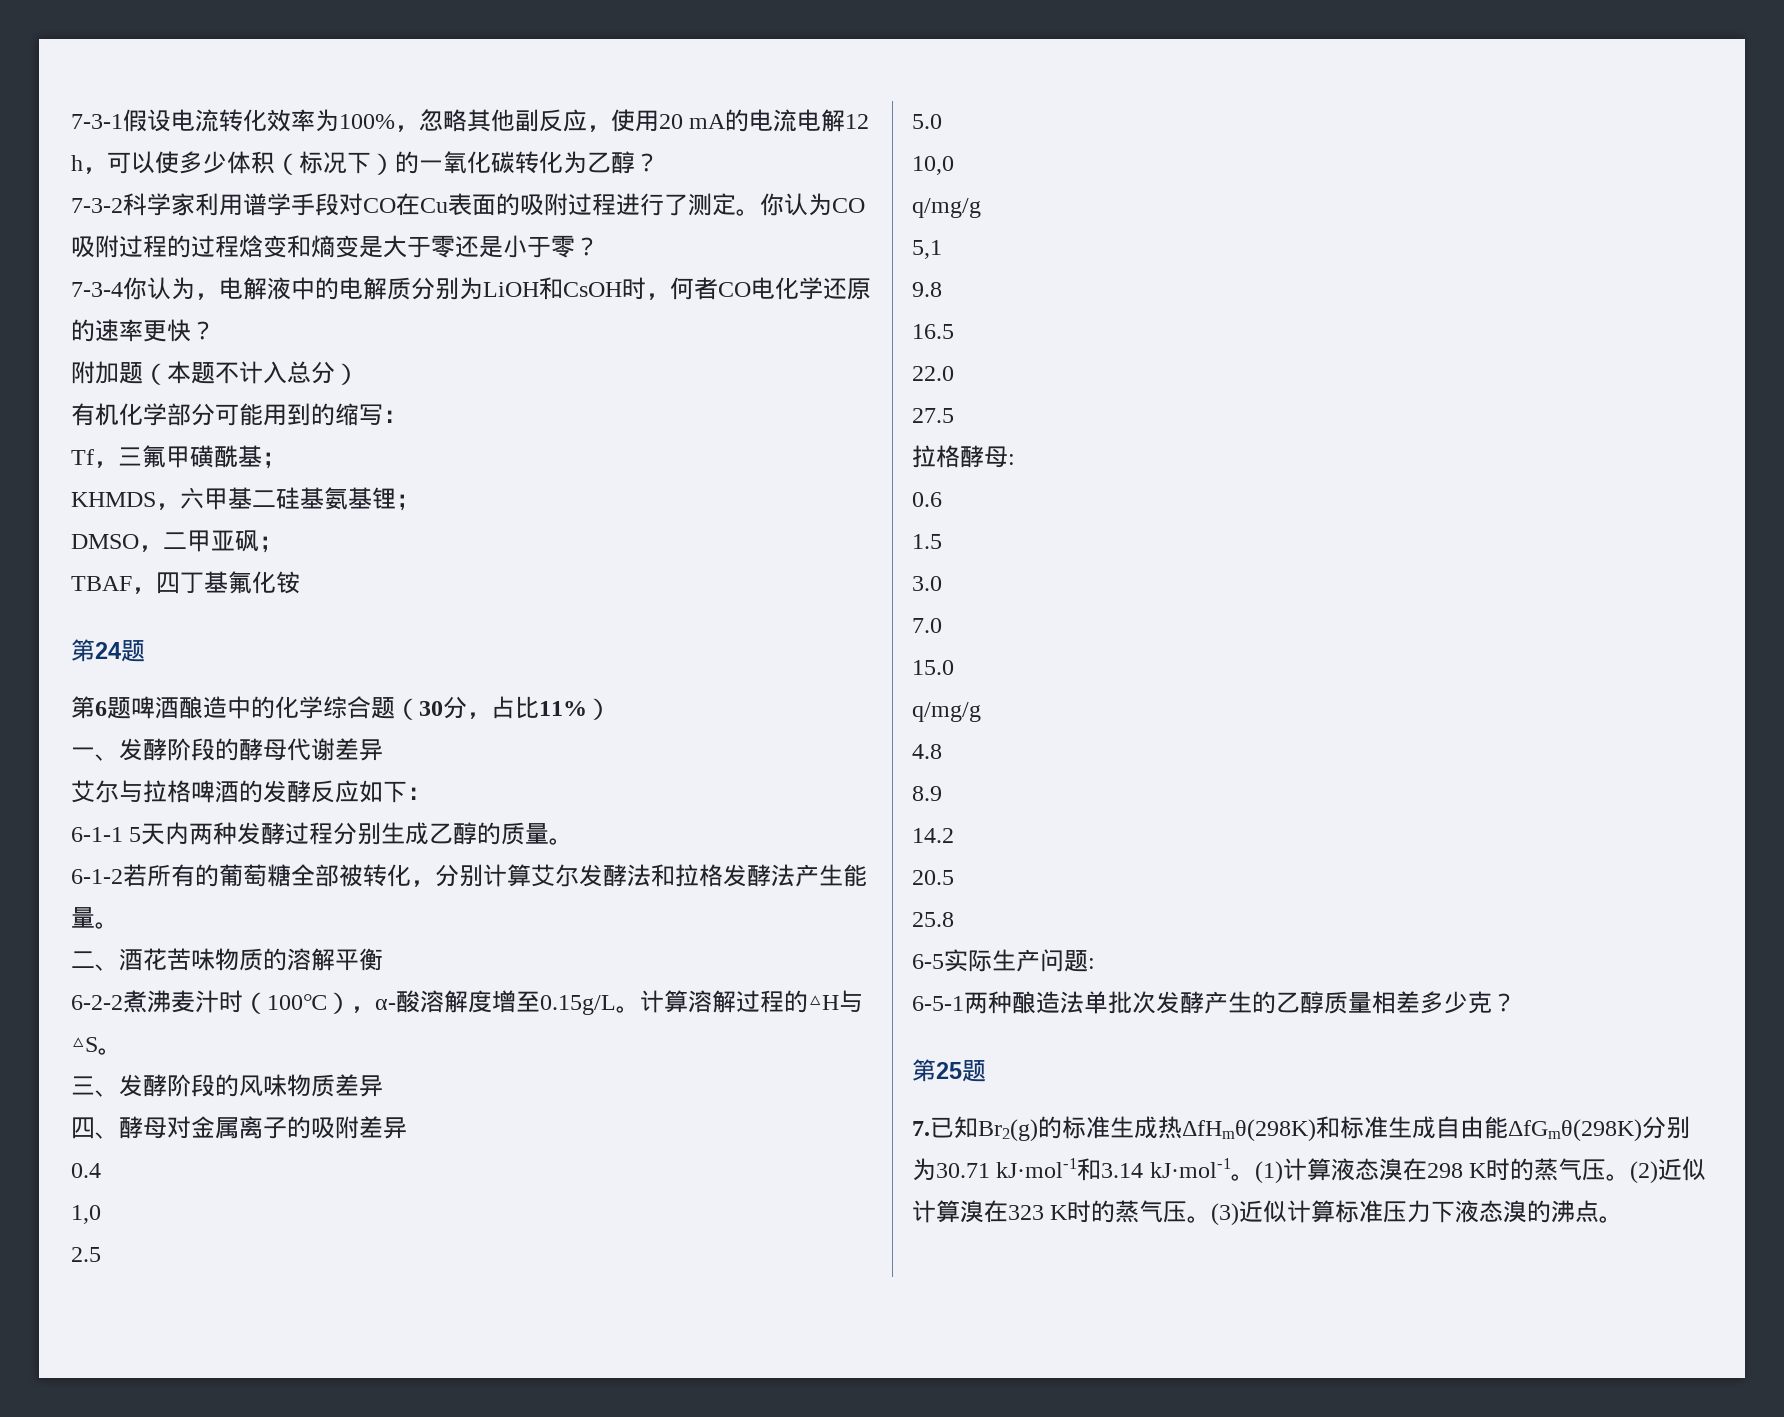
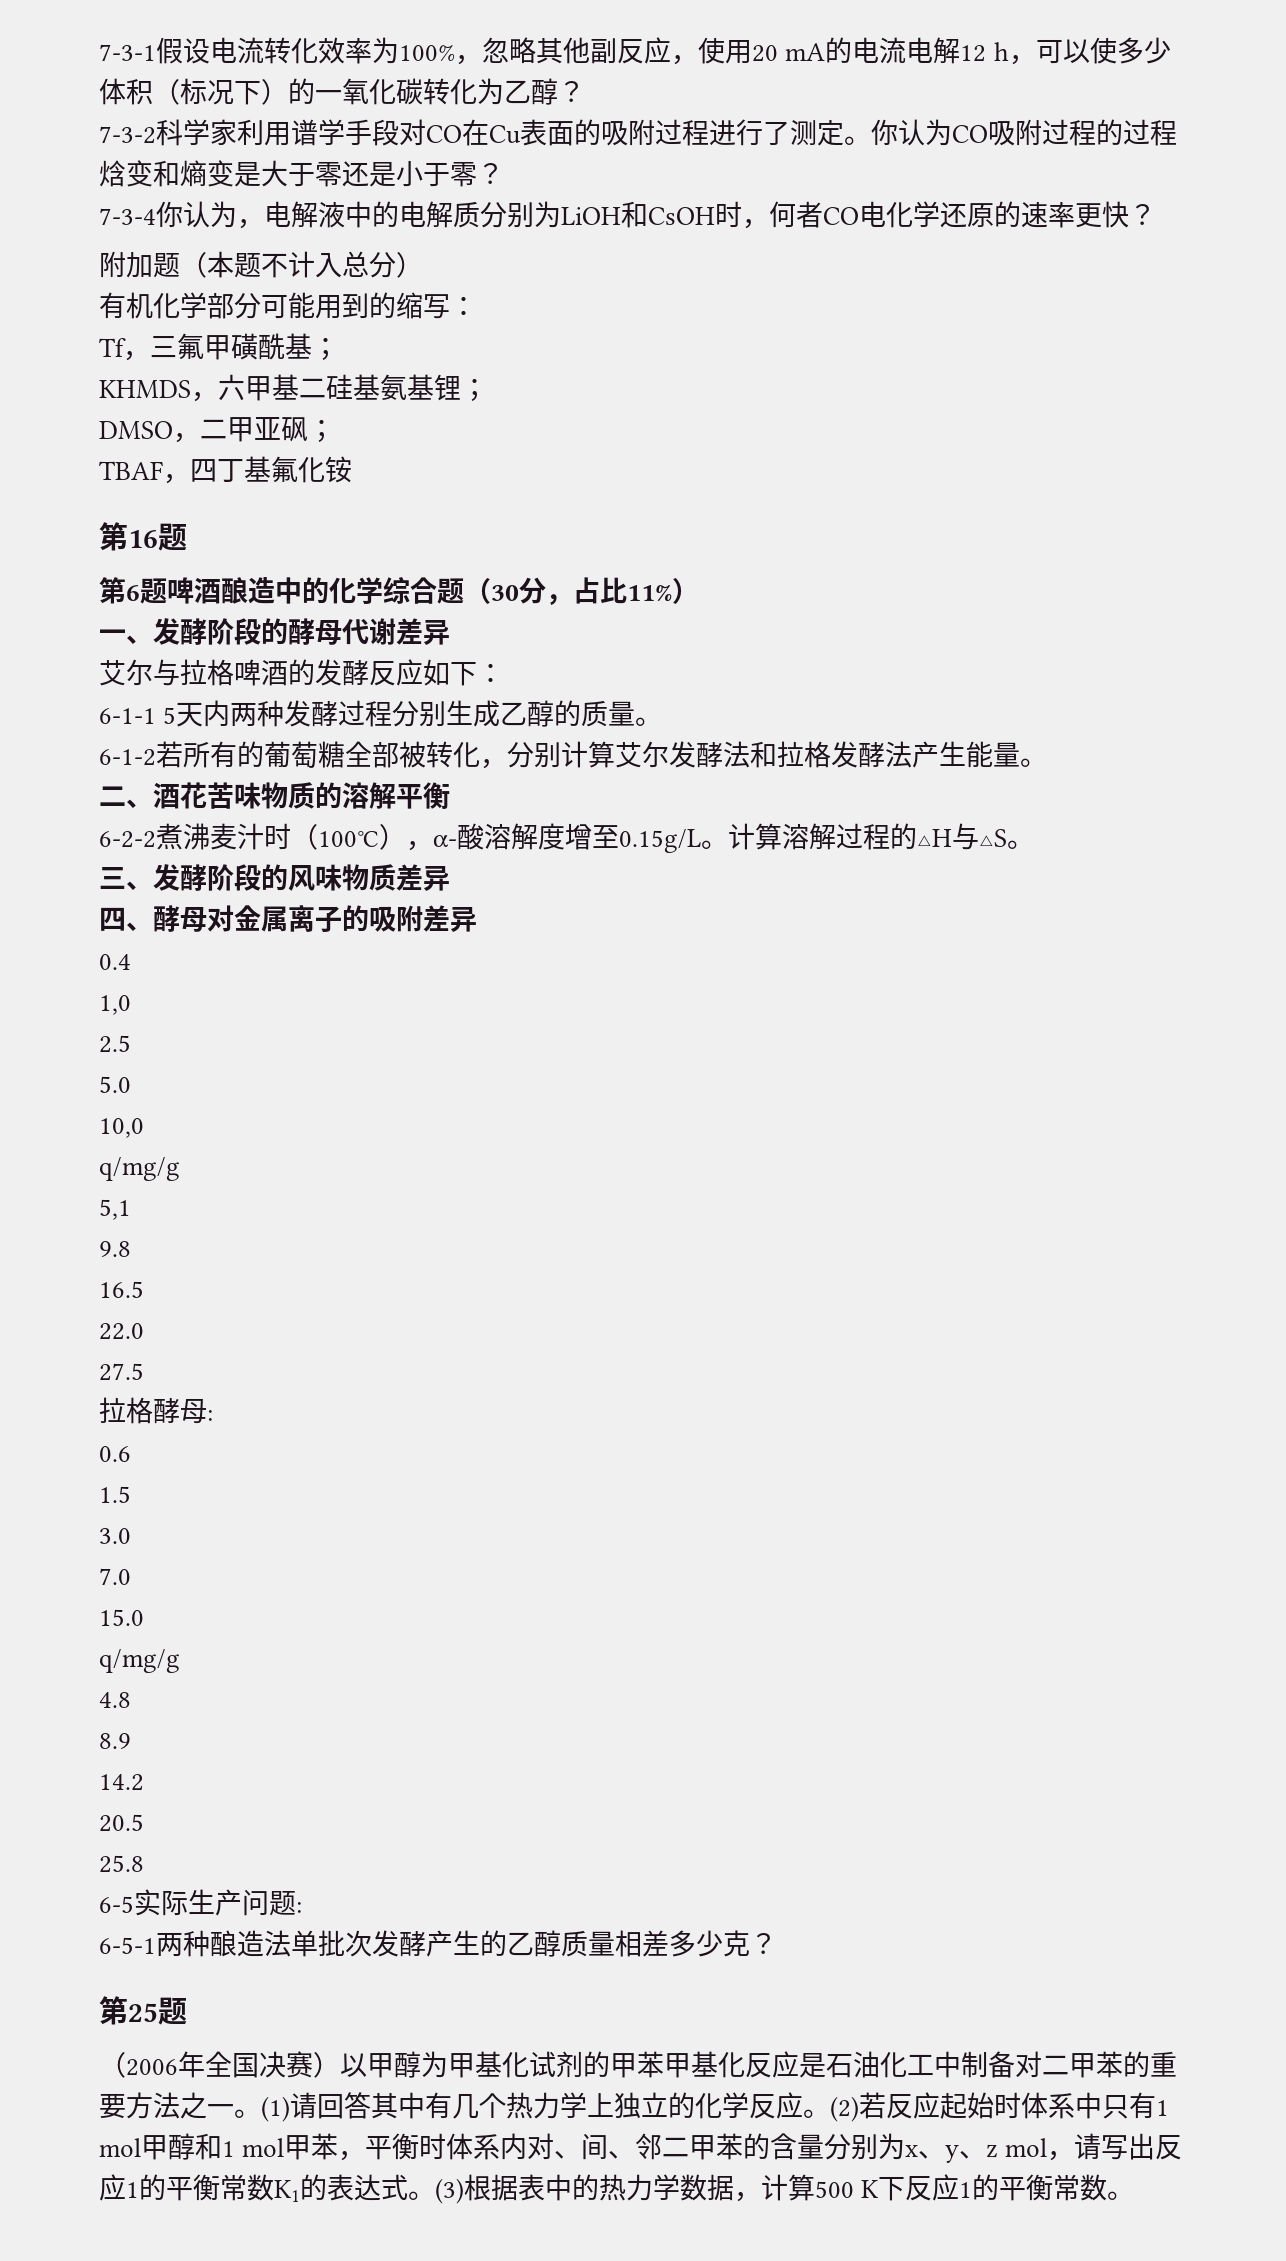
- 第24题
+ 第16题
- 7.已知Br2(g)的标准生成热ΔfHmθ(298K)和标准生成自由能ΔfGmθ(298K)分别为30.71 kJ·mol-1和3.14 kJ·mol-1。(1)计算液态溴在298 K时的蒸气压。(2)近似计算溴在323 K时的蒸气压。(3)近似计算标准压力下液态溴的沸点。
+ （2006年全国决赛）以甲醇为甲基化试剂的甲苯甲基化反应是石油化工中制备对二甲苯的重要方法之一。(1)请回答其中有几个热力学上独立的化学反应。(2)若反应起始时体系中只有1 mol甲醇和1 mol甲苯，平衡时体系内对、间、邻二甲苯的含量分别为x、y、z mol，请写出反应1的平衡常数K1的表达式。(3)根据表中的热力学数据，计算500 K下反应1的平衡常数。

